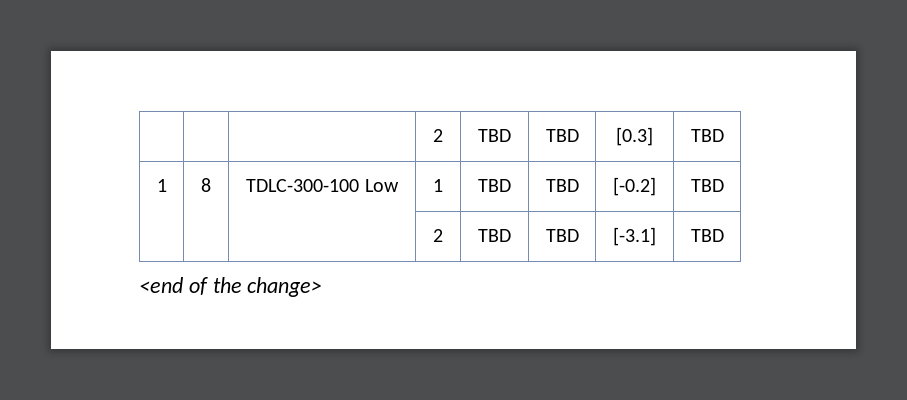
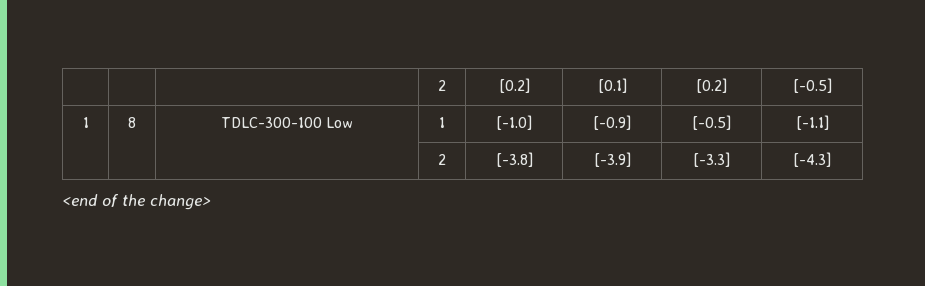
- | | | 2 | TBD | TBD | [0.3] | TBD
+ | | | 2 | [0.2] | [0.1] | [0.2] | [-0.5]
- 1 | 8 | TDLC-300-100 Low | 1 | TBD | TBD | [-0.2] | TBD
- | | | 2 | TBD | TBD | [-3.1] | TBD
+ 1 | 8 | TDLC-300-100 Low | 1 | [-1.0] | [-0.9] | [-0.5] | [-1.1]
+ | | | 2 | [-3.8] | [-3.9] | [-3.3] | [-4.3]

